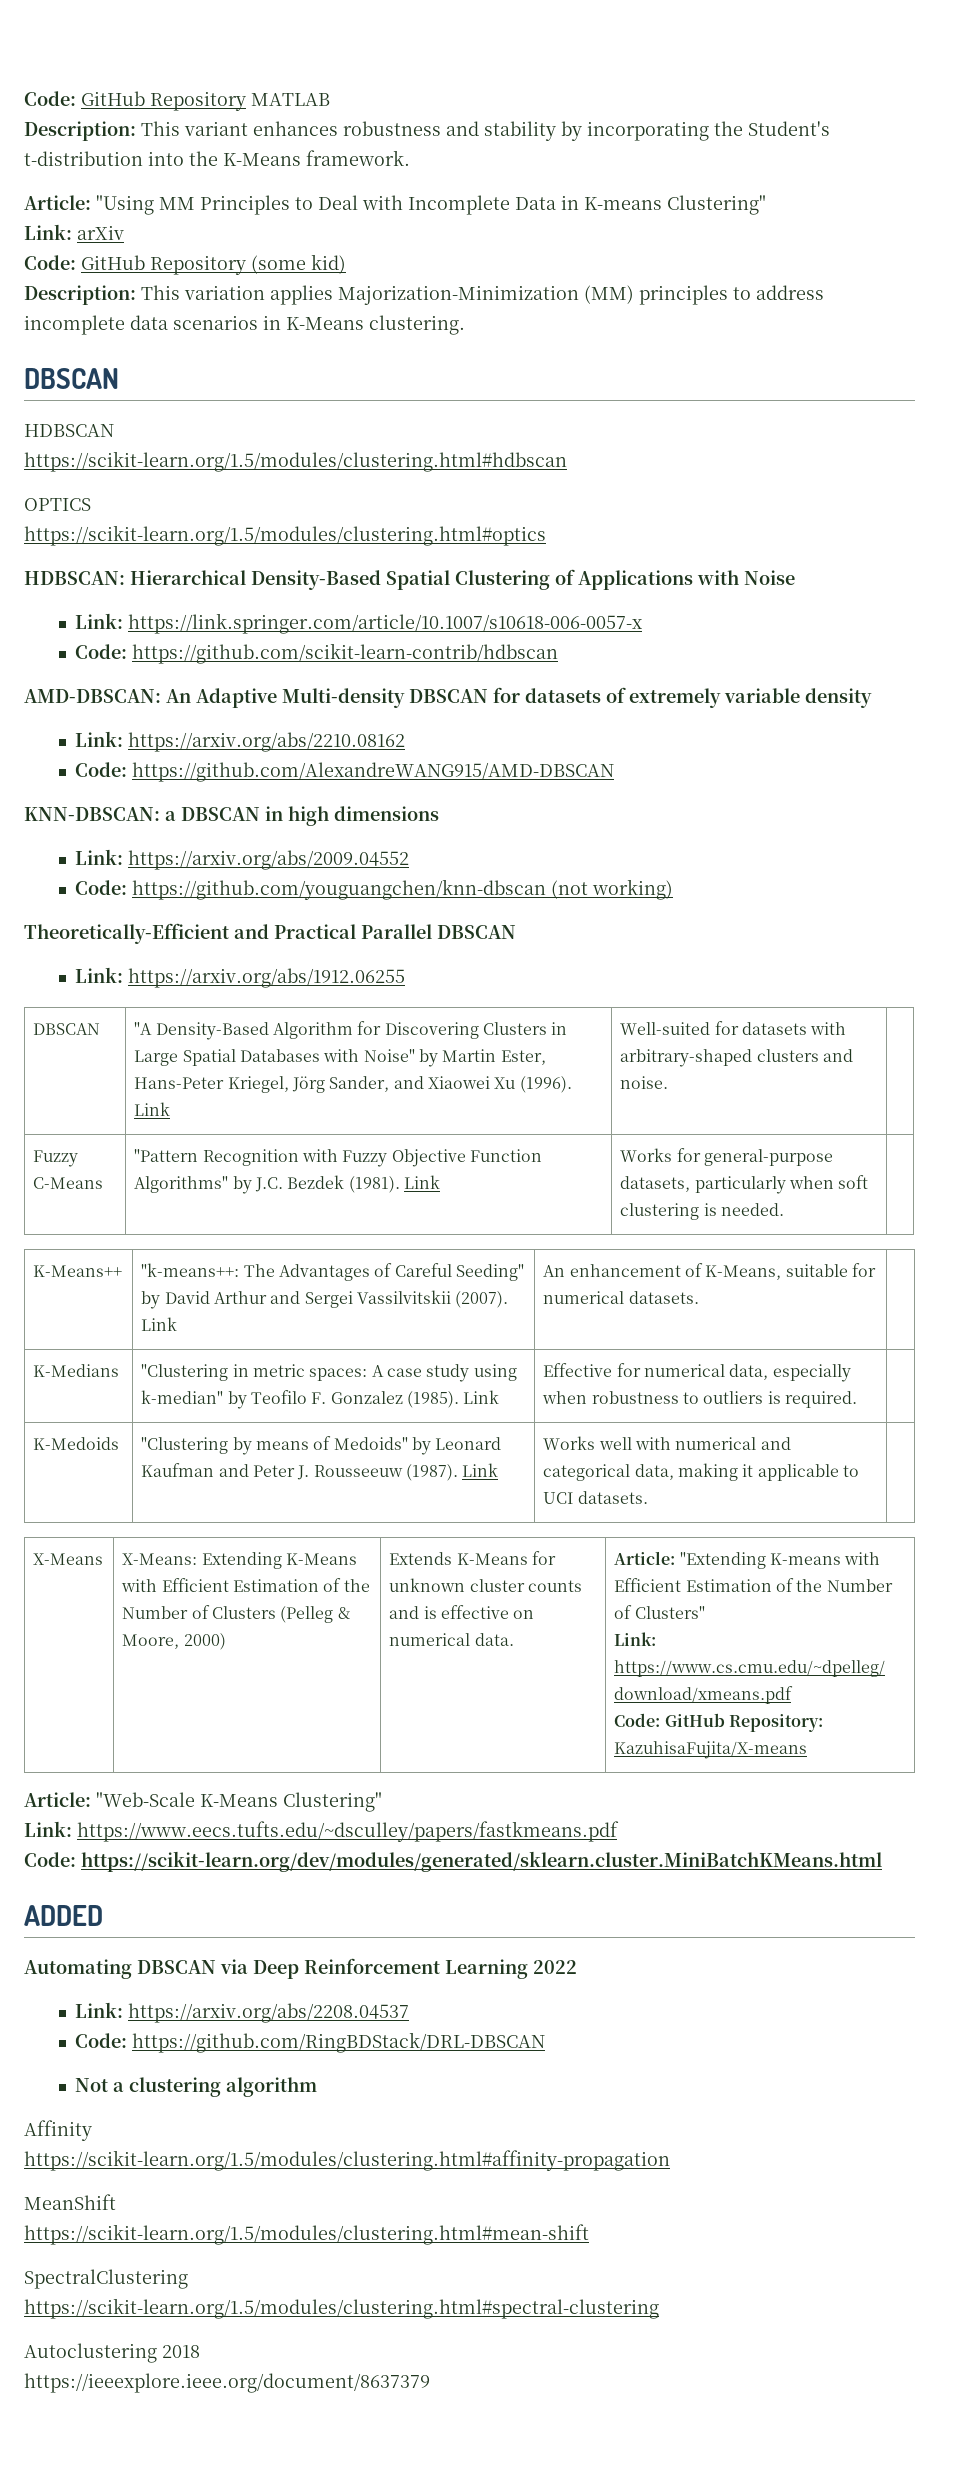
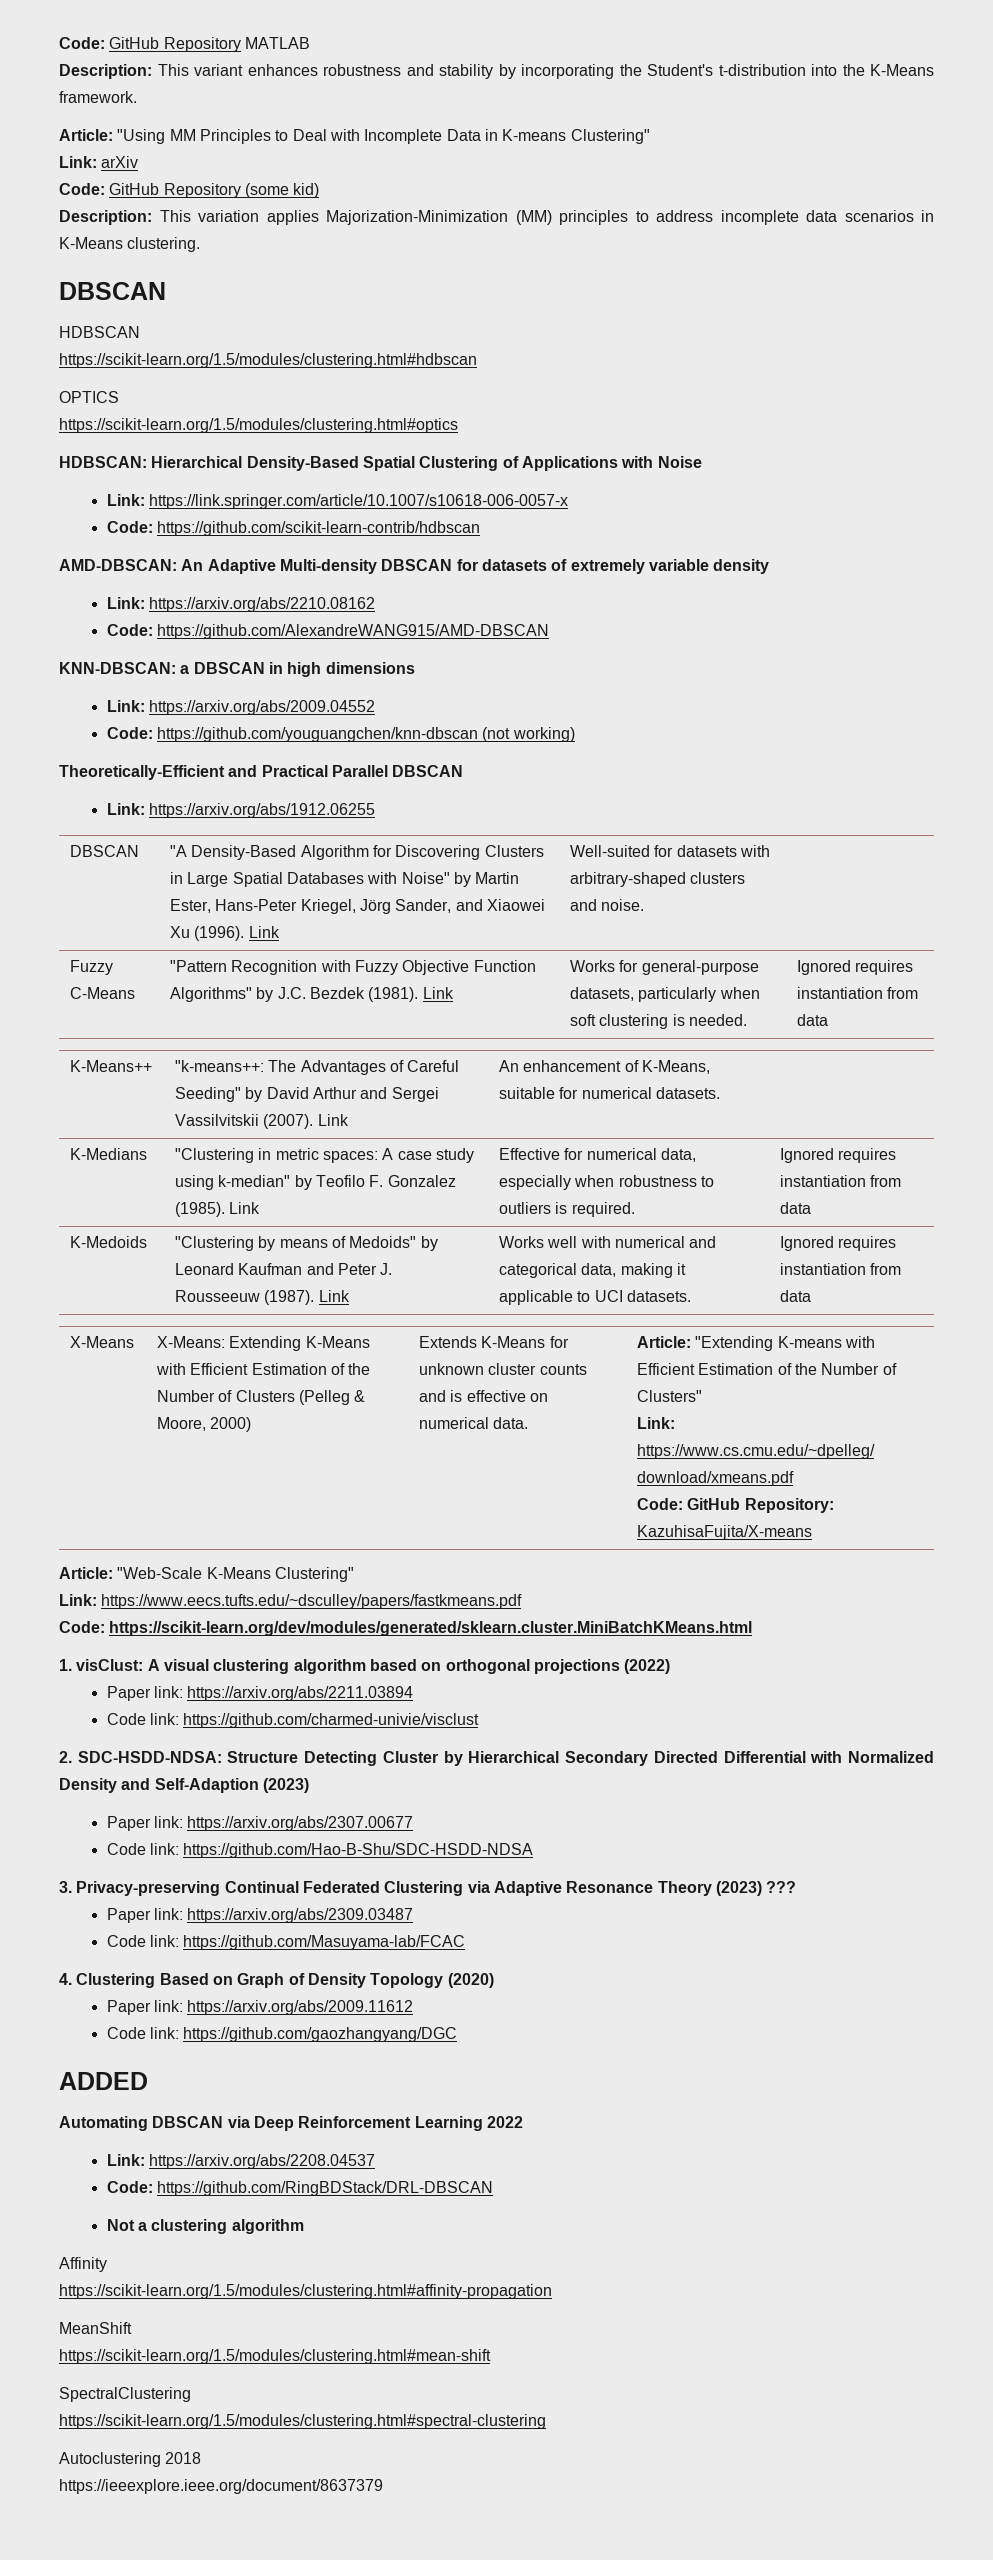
- Fuzzy C-Means | "Pattern Recognition with Fuzzy Objective Function Algorithms" by J.C. Bezdek (1981). Link | Works for general-purpose datasets, particularly when soft clustering is needed. |
+ Fuzzy C-Means | "Pattern Recognition with Fuzzy Objective Function Algorithms" by J.C. Bezdek (1981). Link | Works for general-purpose datasets, particularly when soft clustering is needed. | Ignored requires instantiation from data
- K-Medians | "Clustering in metric spaces: A case study using k-median" by Teofilo F. Gonzalez (1985). Link | Effective for numerical data, especially when robustness to outliers is required. |
+ K-Medians | "Clustering in metric spaces: A case study using k-median" by Teofilo F. Gonzalez (1985). Link | Effective for numerical data, especially when robustness to outliers is required. | Ignored requires instantiation from data
- K-Medoids | "Clustering by means of Medoids" by Leonard Kaufman and Peter J. Rousseeuw (1987). Link | Works well with numerical and categorical data, making it applicable to UCI datasets. |
+ K-Medoids | "Clustering by means of Medoids" by Leonard Kaufman and Peter J. Rousseeuw (1987). Link | Works well with numerical and categorical data, making it applicable to UCI datasets. | Ignored requires instantiation from data
+ 1. visClust: A visual clustering algorithm based on orthogonal projections (2022)
+ Paper link: https://arxiv.org/abs/2211.03894
+ Code link: https://github.com/charmed-univie/visclust
+ 2. SDC-HSDD-NDSA: Structure Detecting Cluster by Hierarchical Secondary Directed Differential with Normalized Density and Self-Adaption (2023)
+ Paper link: https://arxiv.org/abs/2307.00677
+ Code link: https://github.com/Hao-B-Shu/SDC-HSDD-NDSA
+ 3. Privacy-preserving Continual Federated Clustering via Adaptive Resonance Theory (2023) ???
+ Paper link: https://arxiv.org/abs/2309.03487
+ Code link: https://github.com/Masuyama-lab/FCAC
+ 4. Clustering Based on Graph of Density Topology (2020)
+ Paper link: https://arxiv.org/abs/2009.11612
+ Code link: https://github.com/gaozhangyang/DGC

